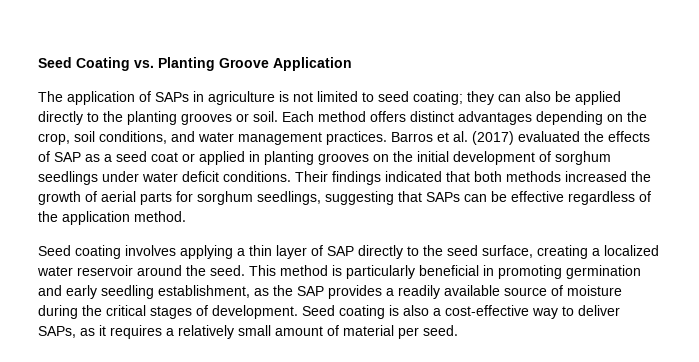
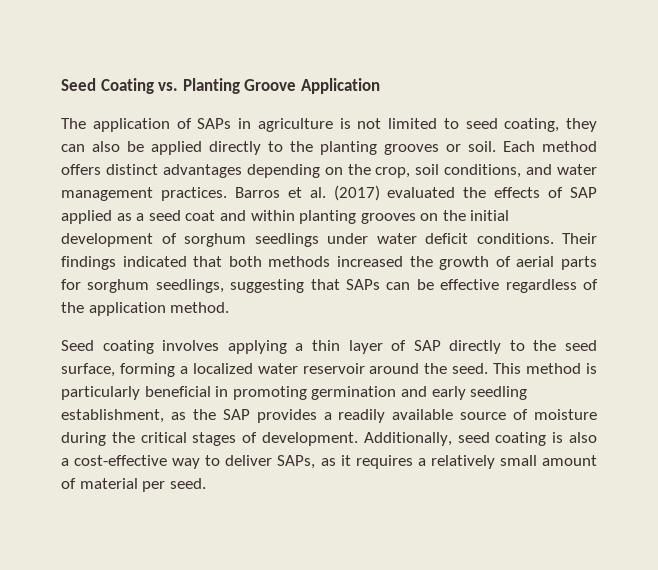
- The application of SAPs in agriculture is not limited to seed coating; they can also be applied directly to the planting grooves or soil.
+ The application of SAPs in agriculture is not limited to seed coating, they can also be applied directly to the planting grooves or soil.
- Barros et al. (2017) evaluated the effects of SAP as a seed coat or applied in planting grooves on the initial development of sorghum seedlings under water deficit conditions.
+ Barros et al. (2017) evaluated the effects of SAP applied as a seed coat and within planting grooves on the initial development of sorghum seedlings under water deficit conditions.
- Seed coating involves applying a thin layer of SAP directly to the seed surface, creating a localized water reservoir around the seed.
+ Seed coating involves applying a thin layer of SAP directly to the seed surface, forming a localized water reservoir around the seed.
- Seed coating is also a cost-effective way to deliver SAPs, as it requires a relatively small amount of material per seed.
+ Additionally, seed coating is also a cost-effective way to deliver SAPs, as it requires a relatively small amount of material per seed.

